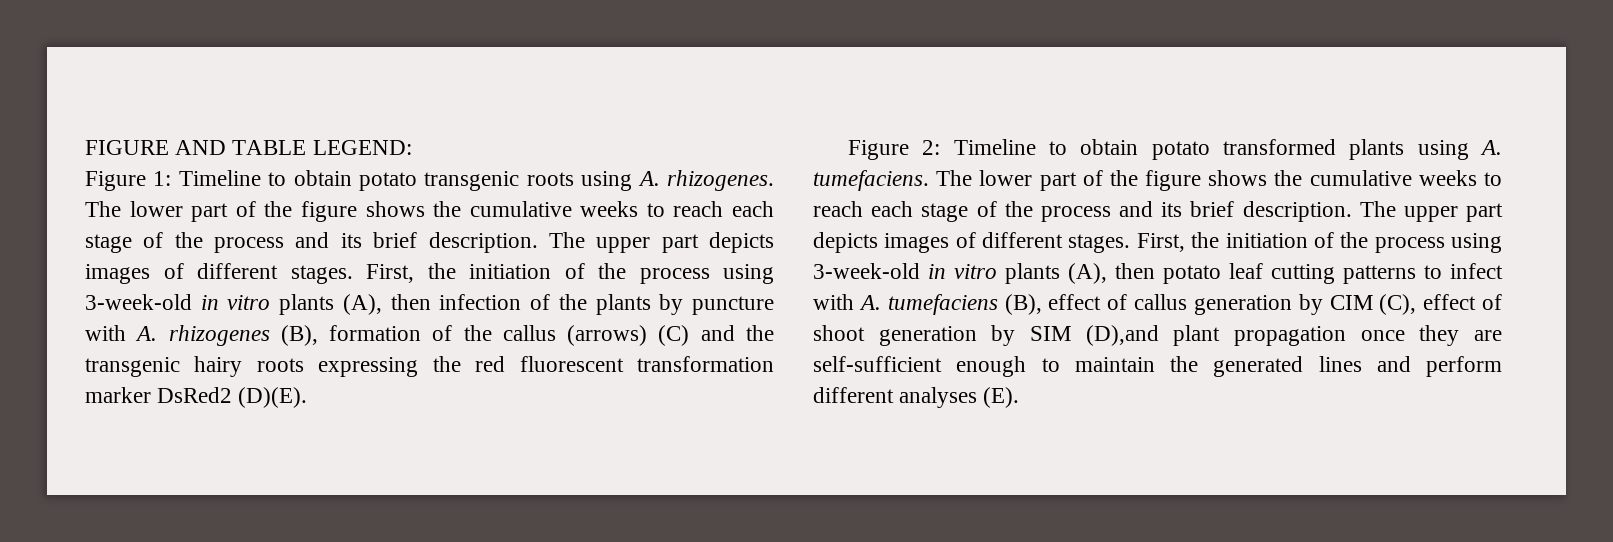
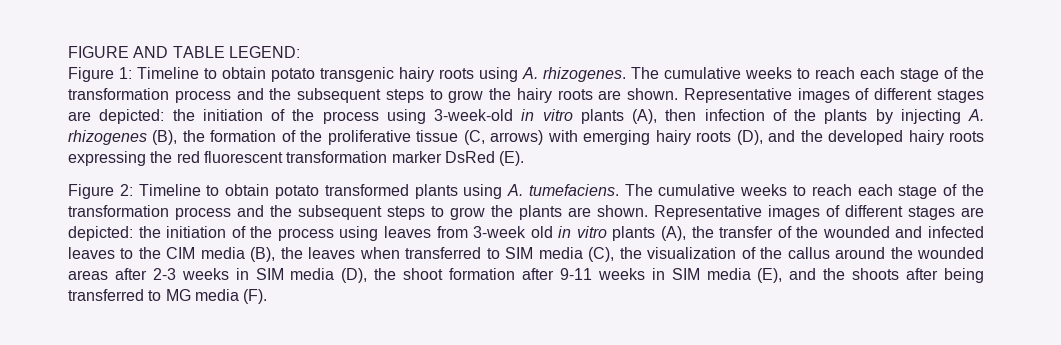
- Figure 1: Timeline to obtain potato transgenic roots using A. rhizogenes.
+ Figure 1: Timeline to obtain potato transgenic hairy roots using A. rhizogenes.
- The lower part of the figure shows the cumulative weeks to reach each stage of the process and its brief description. The upper part depicts images of different stages. First, the initiation of the process using 3-week-old in vitro plants (A), then infection of the plants by puncture with A. rhizogenes (B), formation of the callus (arrows) (C) and the transgenic hairy roots expressing the red fluorescent transformation marker DsRed2 (D)(E).
+ The cumulative weeks to reach each stage of the transformation process and the subsequent steps to grow the hairy roots are shown. Representative images of different stages are depicted: the initiation of the process using 3-week-old in vitro plants (A), then infection of the plants by injecting A. rhizogenes (B), the formation of the proliferative tissue (C, arrows) with emerging hairy roots (D), and the developed hairy roots expressing the red fluorescent transformation marker DsRed (E).
- The lower part of the figure shows the cumulative weeks to reach each stage of the process and its brief description. The upper part depicts images of different stages. First, the initiation of the process using 3-week-old in vitro plants (A), then potato leaf cutting patterns to infect with A. tumefaciens (B), effect of callus generation by CIM (C), effect of shoot generation by SIM (D),and plant propagation once they are self-sufficient enough to maintain the generated lines and perform different analyses (E).
+ The cumulative weeks to reach each stage of the transformation process and the subsequent steps to grow the plants are shown. Representative images of different stages are depicted: the initiation of the process using leaves from 3-week old in vitro plants (A), the transfer of the wounded and infected leaves to the CIM media (B), the leaves when transferred to SIM media (C), the visualization of the callus around the wounded areas after 2-3 weeks in SIM media (D), the shoot formation after 9-11 weeks in SIM media (E), and the shoots after being transferred to MG media (F).

